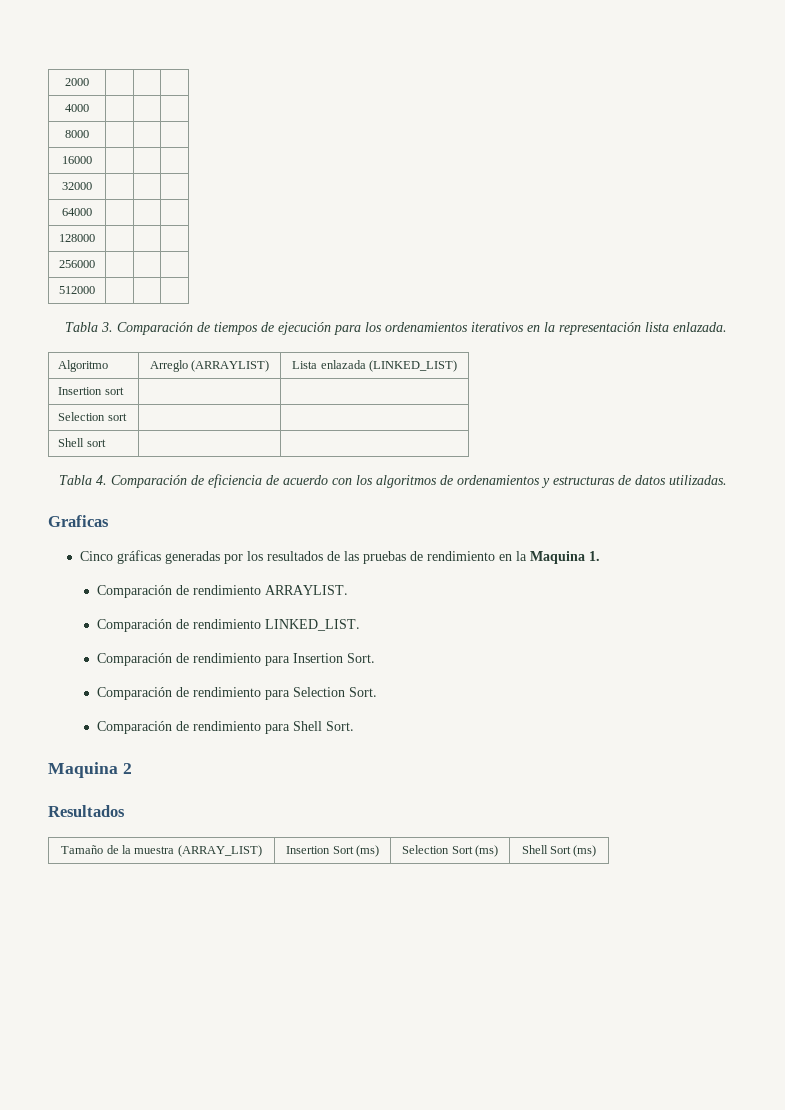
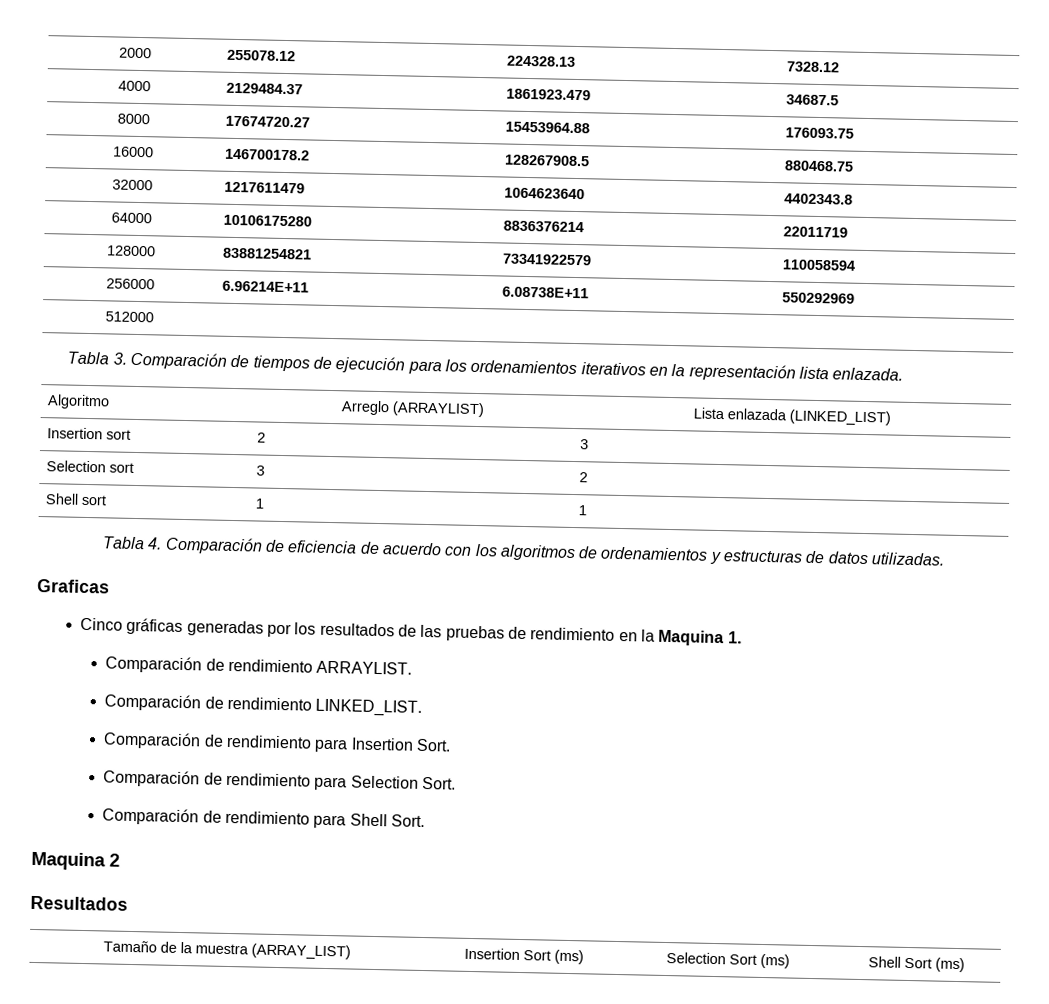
- 2000 | | |
- 4000 | | |
- 8000 | | |
- 16000 | | |
- 32000 | | |
- 64000 | | |
- 128000 | | |
- 256000 | | |
+ 2000 | 255078.12 | 224328.13 | 7328.12
+ 4000 | 2129484.37 | 1861923.479 | 34687.5
+ 8000 | 17674720.27 | 15453964.88 | 176093.75
+ 16000 | 146700178.2 | 128267908.5 | 880468.75
+ 32000 | 1217611479 | 1064623640 | 4402343.8
+ 64000 | 10106175280 | 8836376214 | 22011719
+ 128000 | 83881254821 | 73341922579 | 110058594
+ 256000 | 6.96214E+11 | 6.08738E+11 | 550292969
- Insertion sort | |
+ Insertion sort | 2 | 3
- Selection sort | |
+ Selection sort | 3 | 2
- Shell sort | |
+ Shell sort | 1 | 1

